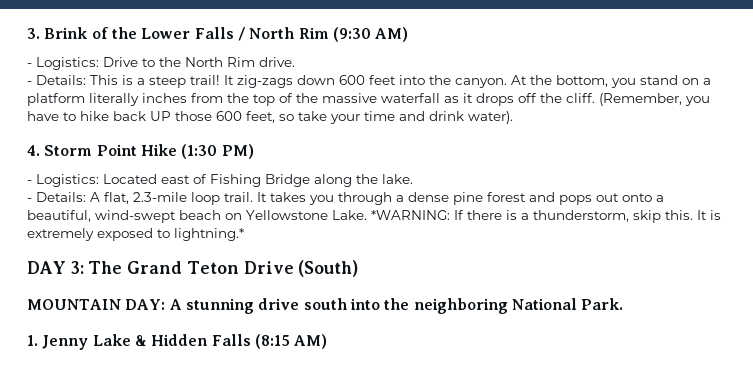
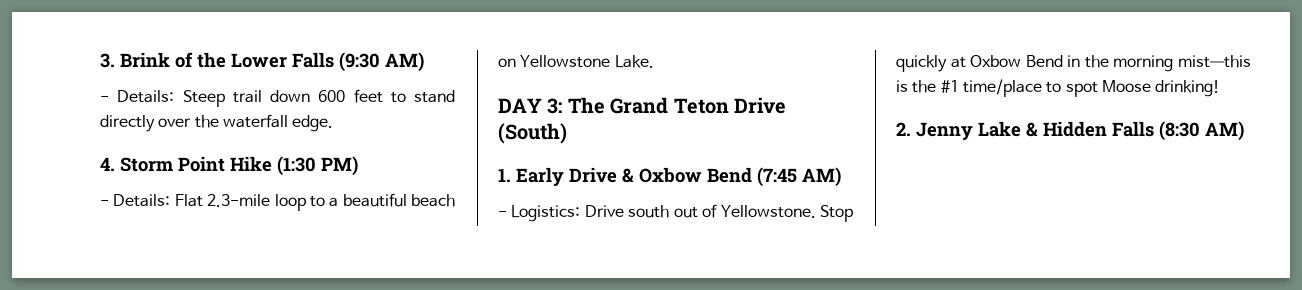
- 3. Brink of the Lower Falls / North Rim (9:30 AM)
+ 3. Brink of the Lower Falls (9:30 AM)
- - Logistics: Drive to the North Rim drive.
- - Details: This is a steep trail! It zig-zags down 600 feet into the canyon. At the bottom, you stand on a platform literally inches from the top of the massive waterfall as it drops off the cliff. (Remember, you have to hike back UP those 600 feet, so take your time and drink water).
+ - Details: Steep trail down 600 feet to stand directly over the waterfall edge.
- - Logistics: Located east of Fishing Bridge along the lake.
- - Details: A flat, 2.3-mile loop trail. It takes you through a dense pine forest and pops out onto a beautiful, wind-swept beach on Yellowstone Lake. *WARNING: If there is a thunderstorm, skip this. It is extremely exposed to lightning.*
+ - Details: Flat 2.3-mile loop to a beautiful beach on Yellowstone Lake.
- MOUNTAIN DAY: A stunning drive south into the neighboring National Park.
- 1. Jenny Lake & Hidden Falls (8:15 AM)
+ 1. Early Drive & Oxbow Bend (7:45 AM)
+ - Logistics: Drive south out of Yellowstone. Stop quickly at Oxbow Bend in the morning mist—this is the #1 time/place to spot Moose drinking!
+ 2. Jenny Lake & Hidden Falls (8:30 AM)

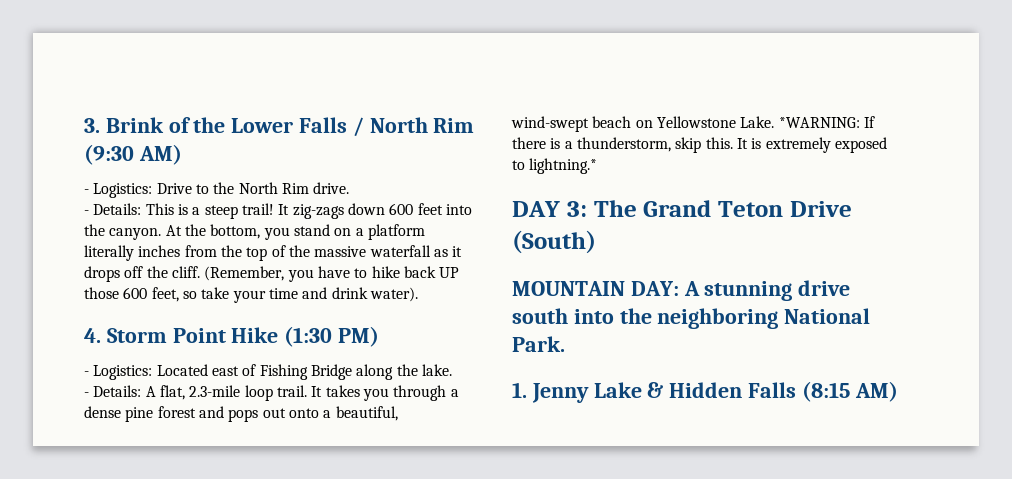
- 3. Brink of the Lower Falls (9:30 AM)
+ 3. Brink of the Lower Falls / North Rim (9:30 AM)
- - Details: Steep trail down 600 feet to stand directly over the waterfall edge.
+ - Logistics: Drive to the North Rim drive.
+ - Details: This is a steep trail! It zig-zags down 600 feet into the canyon. At the bottom, you stand on a platform literally inches from the top of the massive waterfall as it drops off the cliff. (Remember, you have to hike back UP those 600 feet, so take your time and drink water).
- - Details: Flat 2.3-mile loop to a beautiful beach on Yellowstone Lake.
+ - Logistics: Located east of Fishing Bridge along the lake.
+ - Details: A flat, 2.3-mile loop trail. It takes you through a dense pine forest and pops out onto a beautiful, wind-swept beach on Yellowstone Lake. *WARNING: If there is a thunderstorm, skip this. It is extremely exposed to lightning.*
- 1. Early Drive & Oxbow Bend (7:45 AM)
- - Logistics: Drive south out of Yellowstone. Stop quickly at Oxbow Bend in the morning mist—this is the #1 time/place to spot Moose drinking!
- 2. Jenny Lake & Hidden Falls (8:30 AM)
+ MOUNTAIN DAY: A stunning drive south into the neighboring National Park.
+ 1. Jenny Lake & Hidden Falls (8:15 AM)

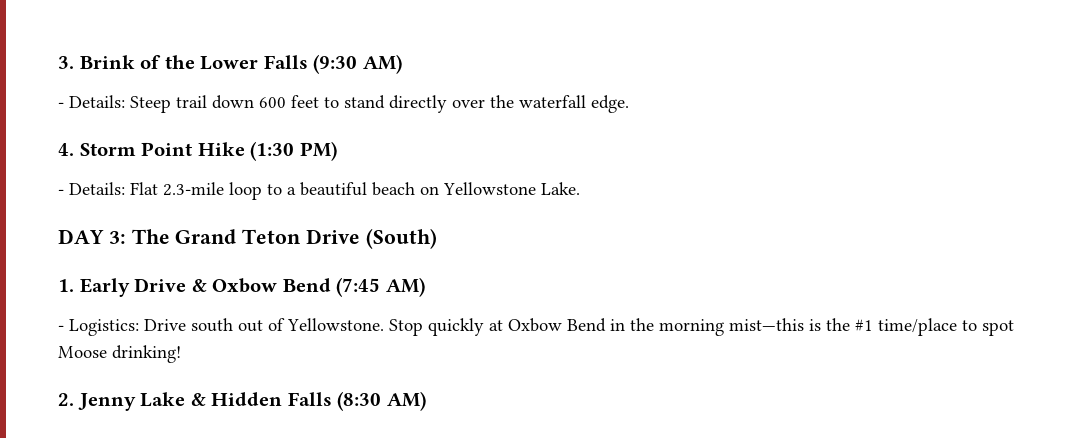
- 3. Brink of the Lower Falls / North Rim (9:30 AM)
+ 3. Brink of the Lower Falls (9:30 AM)
- - Logistics: Drive to the North Rim drive.
- - Details: This is a steep trail! It zig-zags down 600 feet into the canyon. At the bottom, you stand on a platform literally inches from the top of the massive waterfall as it drops off the cliff. (Remember, you have to hike back UP those 600 feet, so take your time and drink water).
+ - Details: Steep trail down 600 feet to stand directly over the waterfall edge.
- - Logistics: Located east of Fishing Bridge along the lake.
- - Details: A flat, 2.3-mile loop trail. It takes you through a dense pine forest and pops out onto a beautiful, wind-swept beach on Yellowstone Lake. *WARNING: If there is a thunderstorm, skip this. It is extremely exposed to lightning.*
+ - Details: Flat 2.3-mile loop to a beautiful beach on Yellowstone Lake.
- MOUNTAIN DAY: A stunning drive south into the neighboring National Park.
- 1. Jenny Lake & Hidden Falls (8:15 AM)
+ 1. Early Drive & Oxbow Bend (7:45 AM)
+ - Logistics: Drive south out of Yellowstone. Stop quickly at Oxbow Bend in the morning mist—this is the #1 time/place to spot Moose drinking!
+ 2. Jenny Lake & Hidden Falls (8:30 AM)

